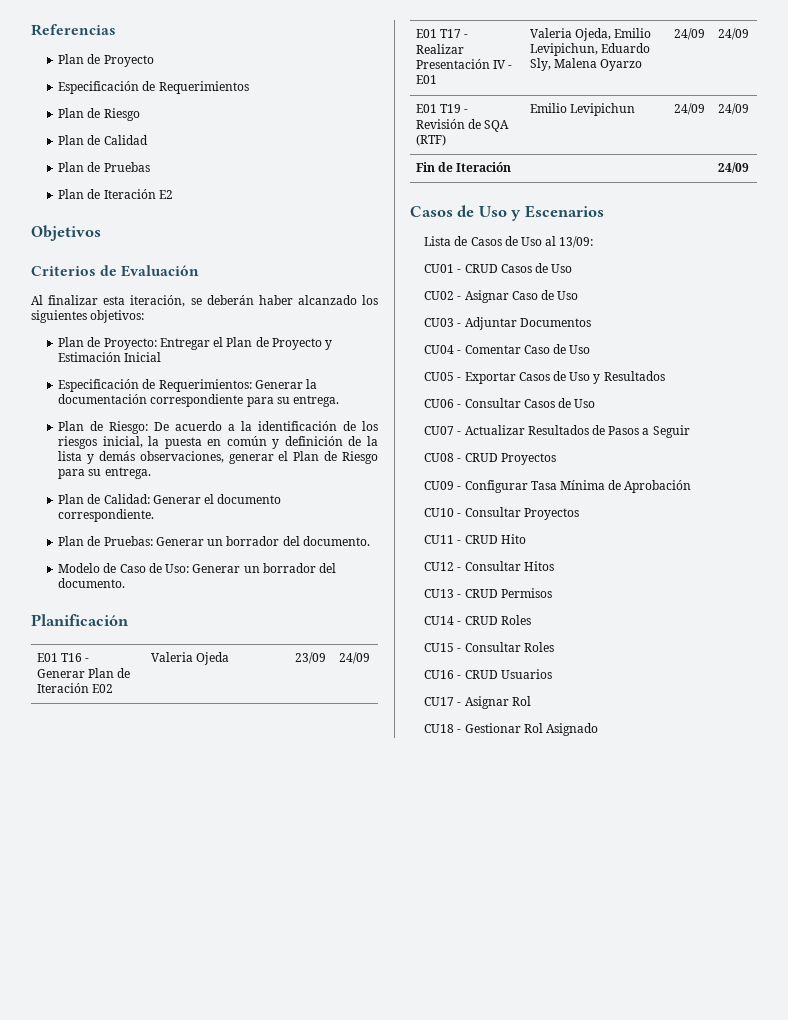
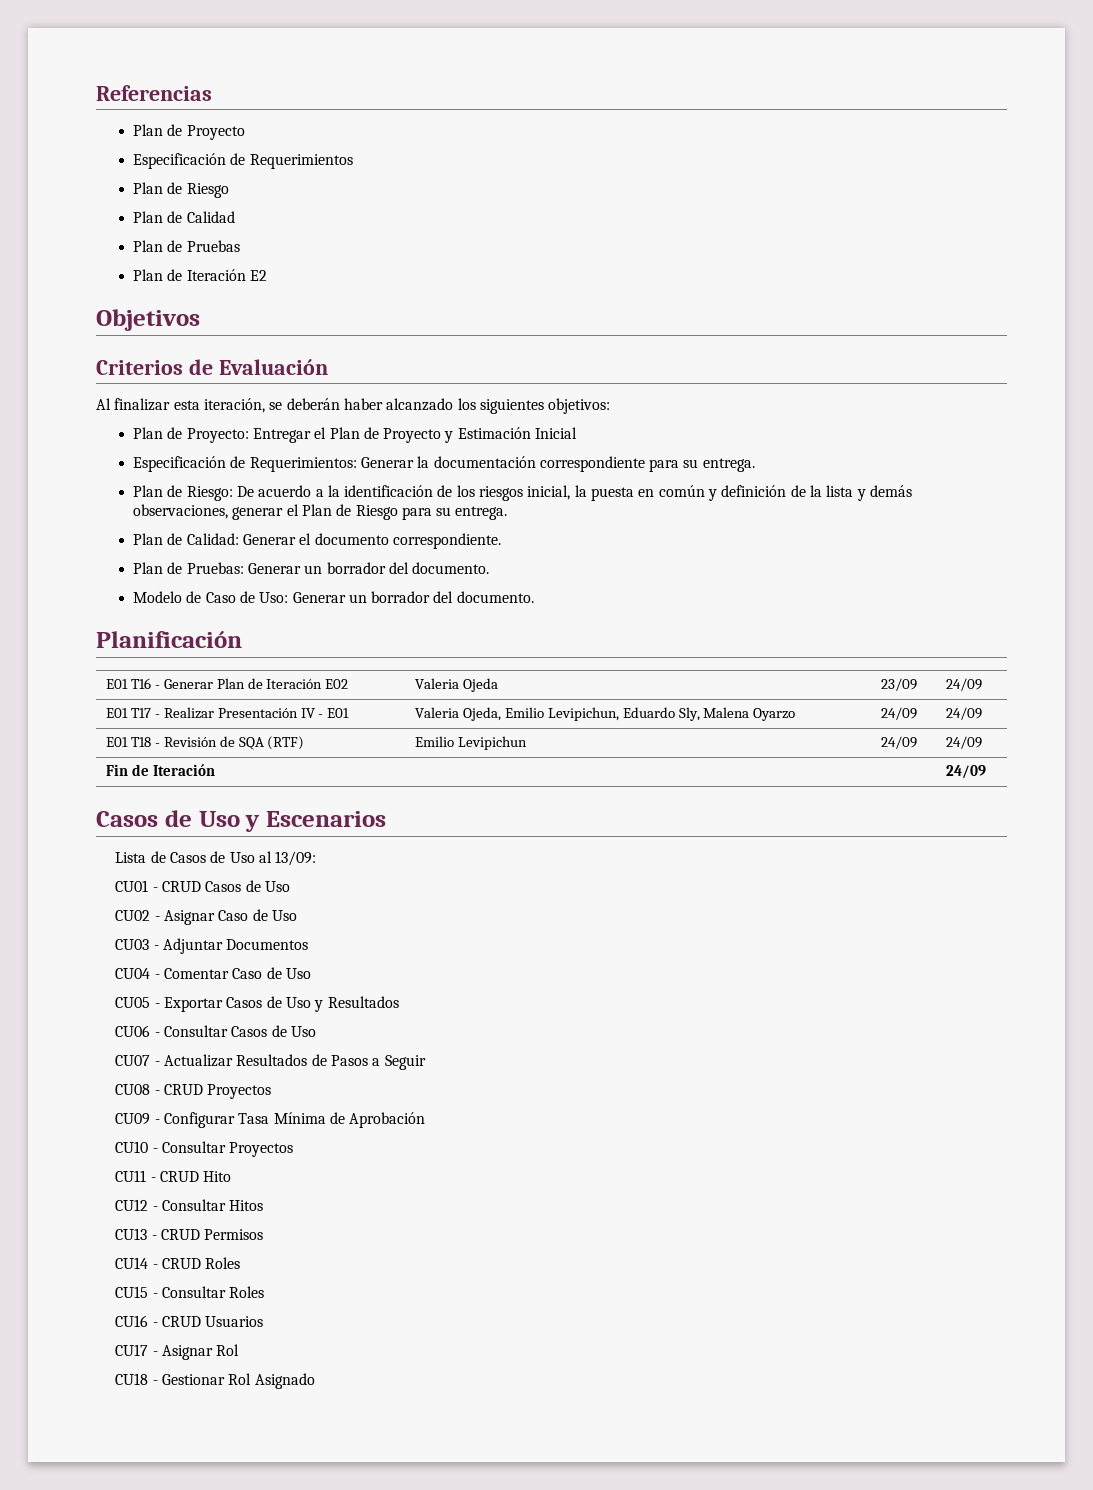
- E01 T19 - Revisión de SQA (RTF) | Emilio Levipichun | 24/09 | 24/09
+ E01 T18 - Revisión de SQA (RTF) | Emilio Levipichun | 24/09 | 24/09

